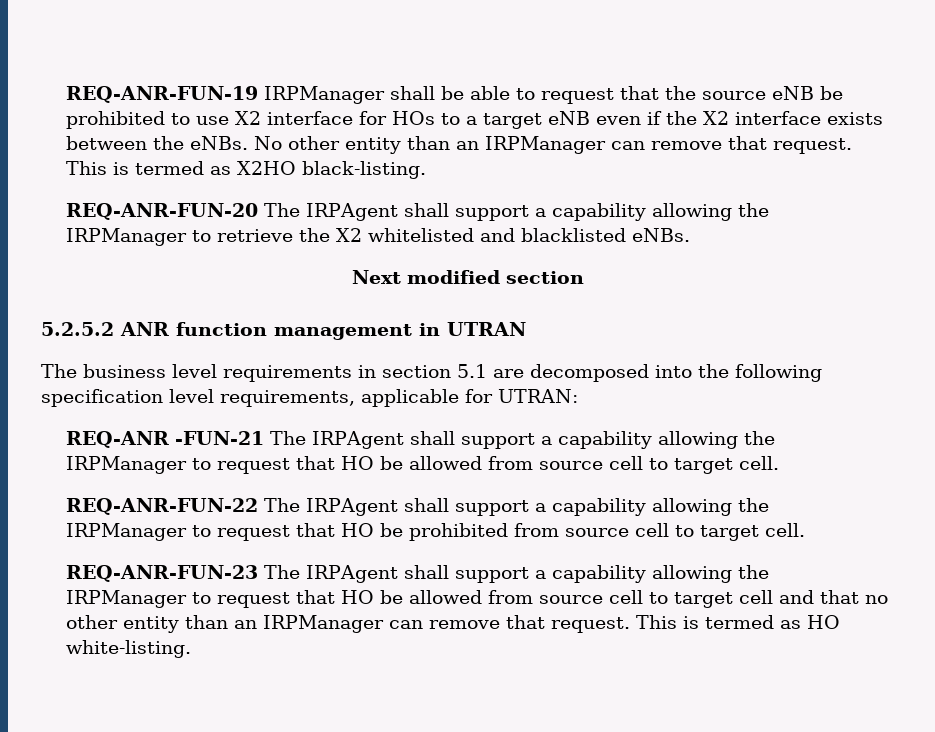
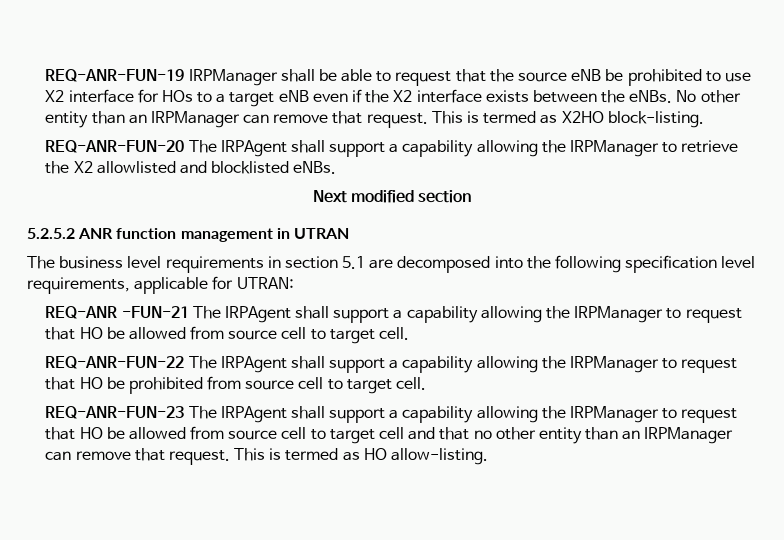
- This is termed as X2HO black-listing.
+ This is termed as X2HO block-listing.
- REQ-ANR-FUN-20 The IRPAgent shall support a capability allowing the IRPManager to retrieve the X2 whitelisted and blacklisted eNBs.
+ REQ-ANR-FUN-20 The IRPAgent shall support a capability allowing the IRPManager to retrieve the X2 allowlisted and blocklisted eNBs.
- This is termed as HO white-listing.
+ This is termed as HO allow-listing.

